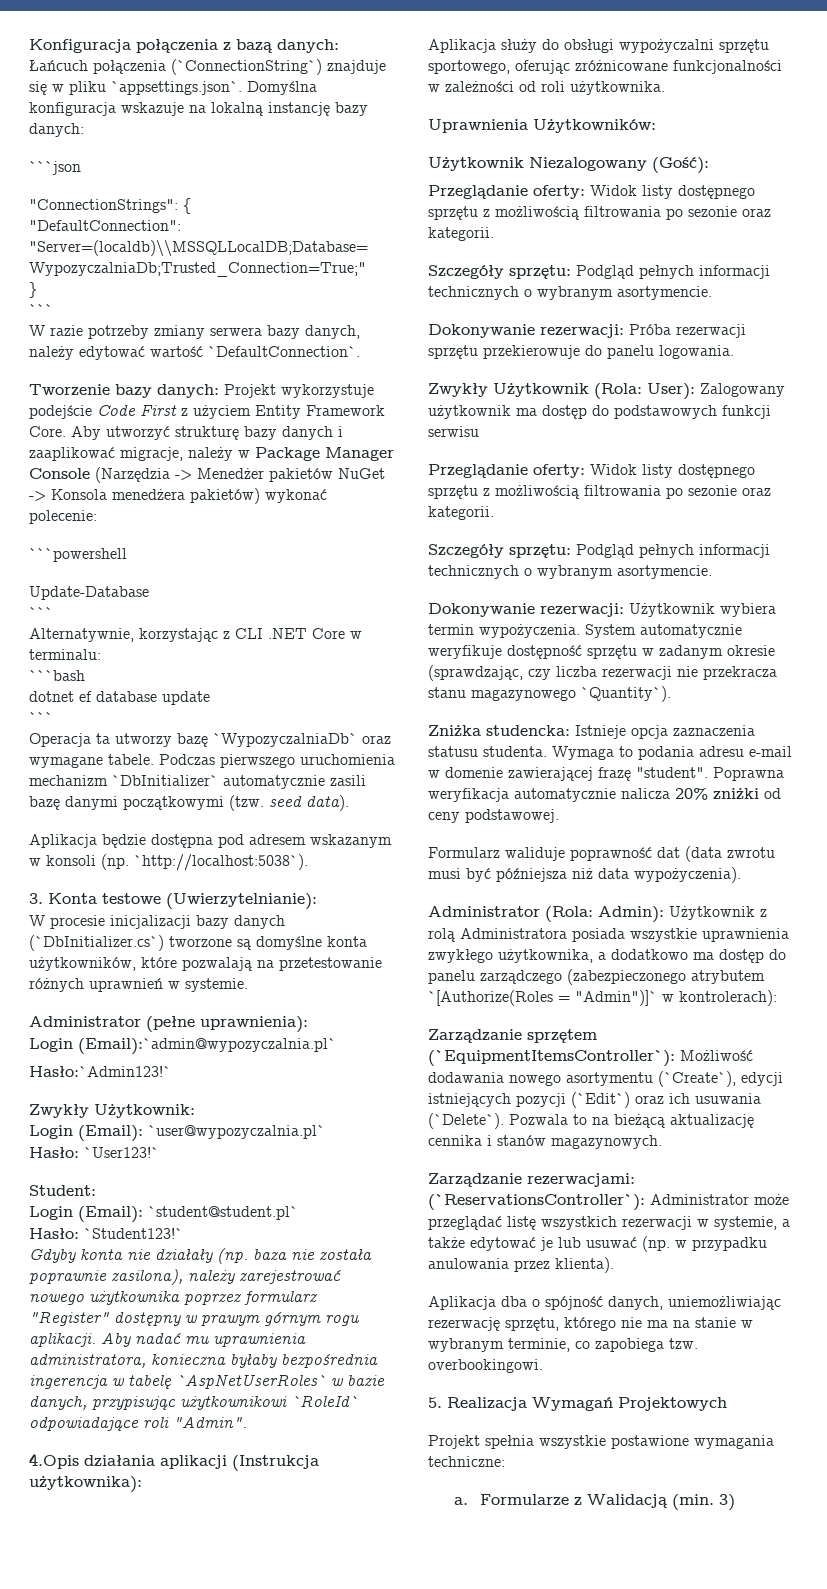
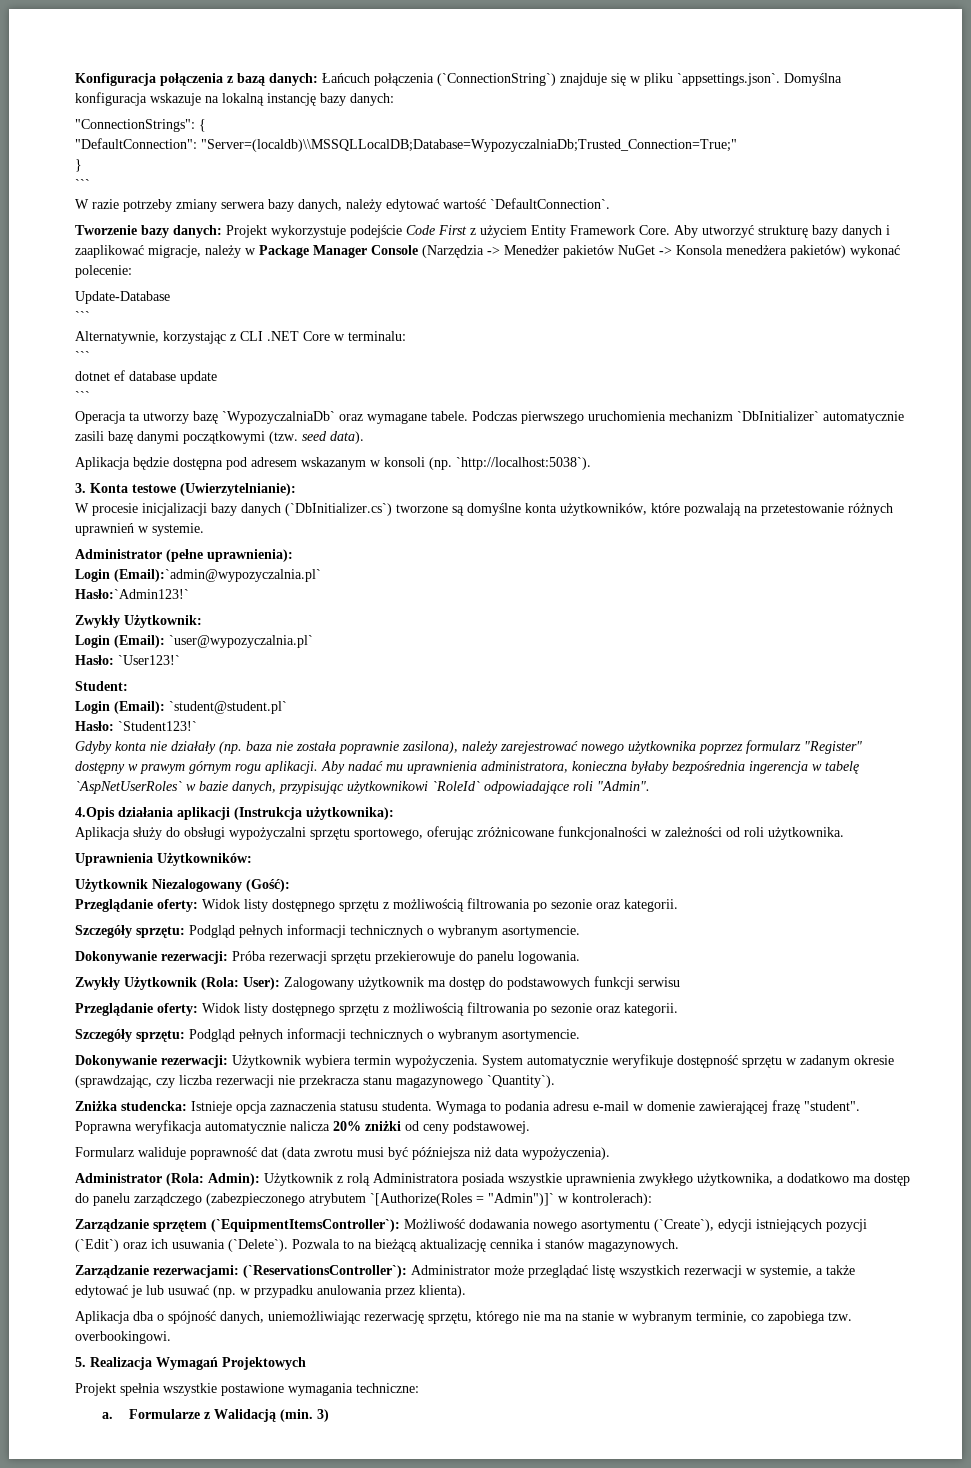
- ```json
- ```powershell
  Alternatywnie, korzystając z CLI .NET Core w terminalu:
- ```bash
+ ```

